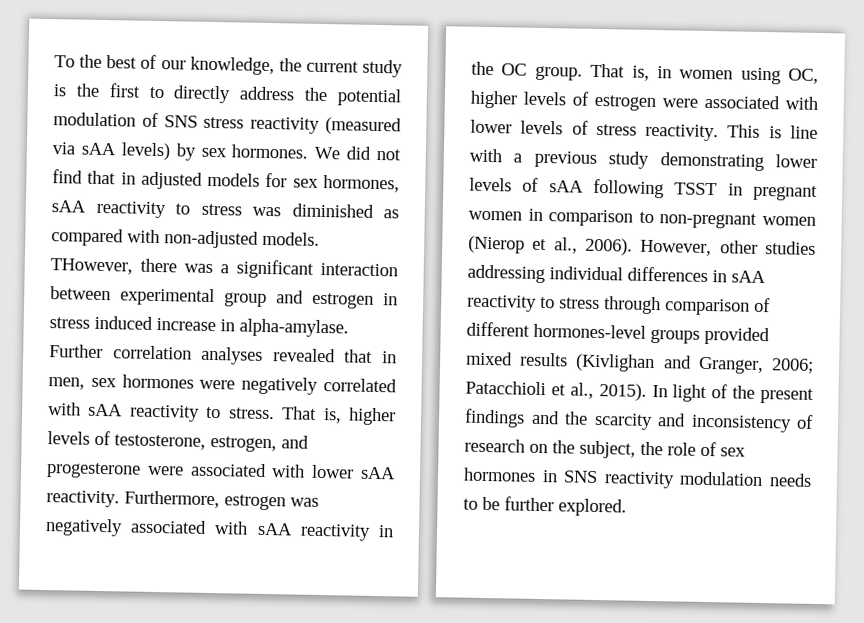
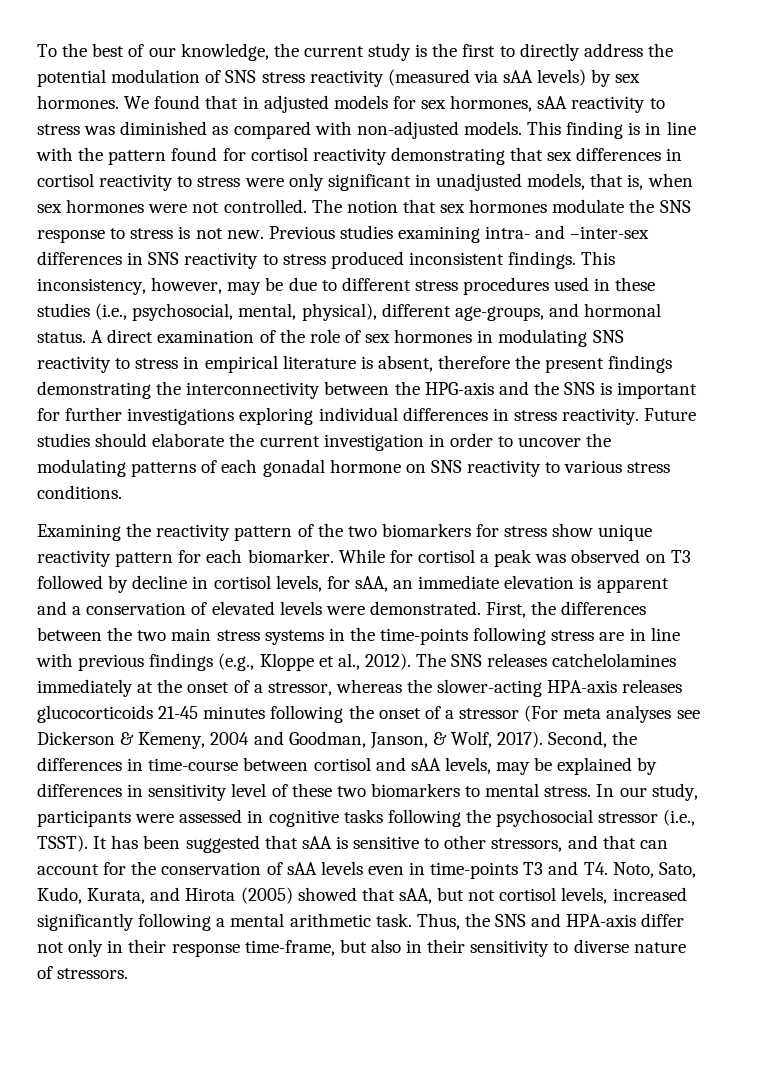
- We did not find that in adjusted models for sex hormones, sAA reactivity to stress was diminished as compared with non-adjusted models.
+ We found that in adjusted models for sex hormones, sAA reactivity to stress was diminished as compared with non-adjusted models.
- THowever, there was a significant interaction between experimental group and estrogen in stress induced increase in alpha-amylase. Further correlation analyses revealed that in men, sex hormones were negatively correlated with sAA reactivity to stress. That is, higher levels of testosterone, estrogen, and progesterone were associated with lower sAA reactivity. Furthermore, estrogen was negatively associated with sAA reactivity in the OC group. That is, in women using OC, higher levels of estrogen were associated with lower levels of stress reactivity. This is line with a previous study demonstrating lower levels of sAA following TSST in pregnant women in comparison to non-pregnant women (Nierop et al., 2006). However, other studies addressing individual differences in sAA reactivity to stress through comparison of different hormones-level groups provided mixed results (Kivlighan and Granger, 2006; Patacchioli et al., 2015). In light of the present findings and the scarcity and inconsistency of research on the subject, the role of sex hormones in SNS reactivity modulation needs to be further explored.
+ This finding is in line with the pattern found for cortisol reactivity demonstrating that sex differences in cortisol reactivity to stress were only significant in unadjusted models, that is, when sex hormones were not controlled. The notion that sex hormones modulate the SNS response to stress is not new. Previous studies examining intra- and –inter-sex differences in SNS reactivity to stress produced inconsistent findings. This inconsistency, however, may be due to different stress procedures used in these studies (i.e., psychosocial, mental, physical), different age-groups, and hormonal status. A direct examination of the role of sex hormones in modulating SNS reactivity to stress in empirical literature is absent, therefore the present findings demonstrating the interconnectivity between the HPG-axis and the SNS is important for further investigations exploring individual differences in stress reactivity. Future studies should elaborate the current investigation in order to uncover the modulating patterns of each gonadal hormone on SNS reactivity to various stress conditions.
+ Examining the reactivity pattern of the two biomarkers for stress show unique reactivity pattern for each biomarker. While for cortisol a peak was observed on T3 followed by decline in cortisol levels, for sAA, an immediate elevation is apparent and a conservation of elevated levels were demonstrated. First, the differences between the two main stress systems in the time-points following stress are in line with previous findings (e.g., Kloppe et al., 2012). The SNS releases catchelolamines immediately at the onset of a stressor, whereas the slower-acting HPA-axis releases glucocorticoids 21-45 minutes following the onset of a stressor (For meta analyses see Dickerson & Kemeny, 2004 and Goodman, Janson, & Wolf, 2017). Second, the differences in time-course between cortisol and sAA levels, may be explained by differences in sensitivity level of these two biomarkers to mental stress. In our study, participants were assessed in cognitive tasks following the psychosocial stressor (i.e., TSST). It has been suggested that sAA is sensitive to other stressors, and that can account for the conservation of sAA levels even in time-points T3 and T4. Noto, Sato, Kudo, Kurata, and Hirota (2005) showed that sAA, but not cortisol levels, increased significantly following a mental arithmetic task. Thus, the SNS and HPA-axis differ not only in their response time-frame, but also in their sensitivity to diverse nature of stressors.

